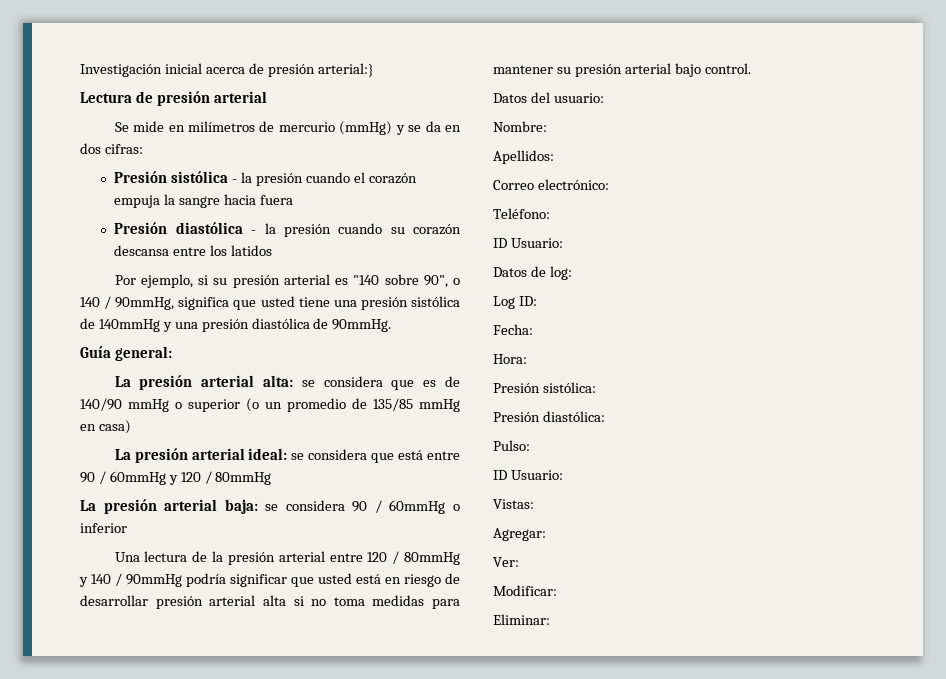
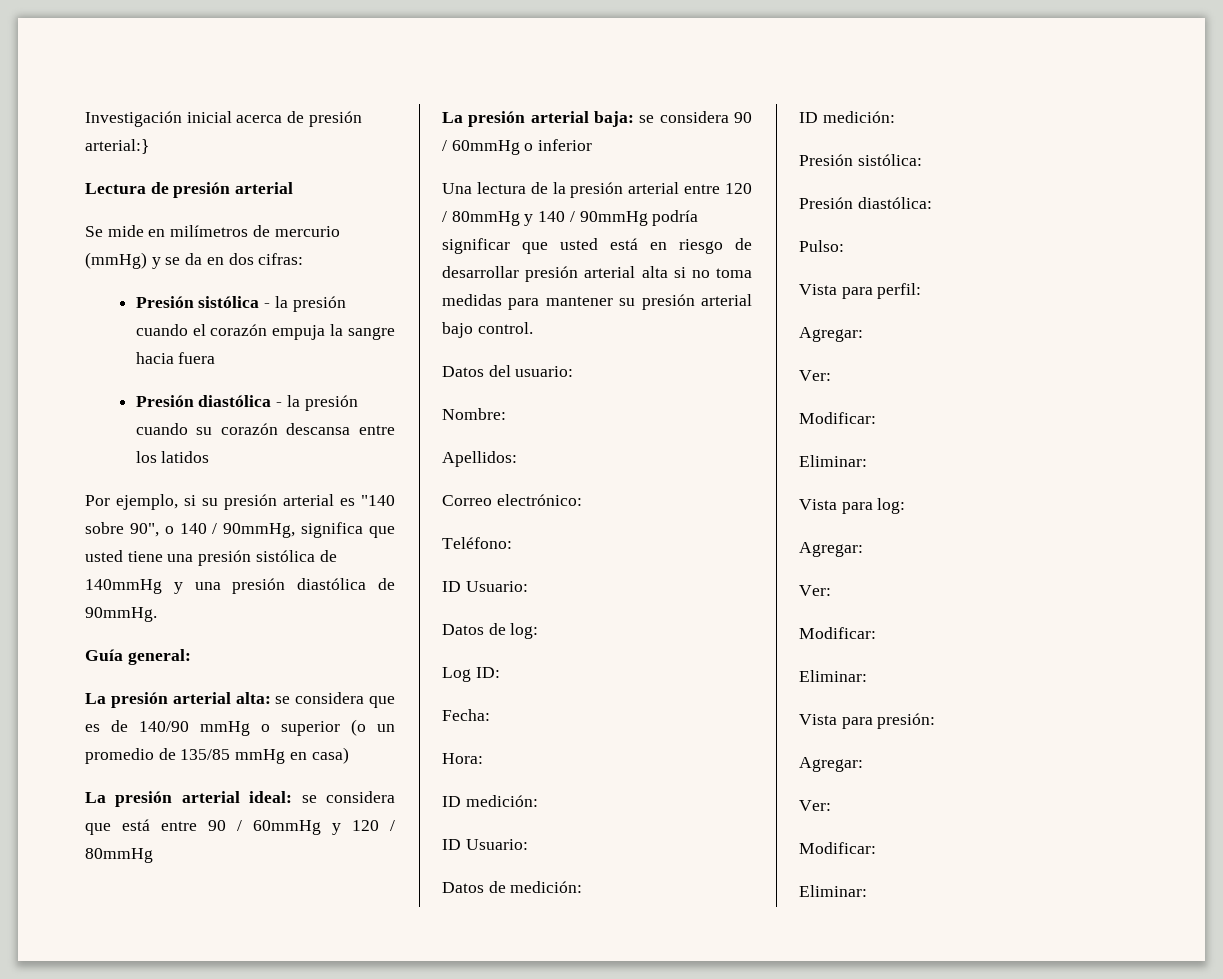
  Hora:
+ ID medición:
+ ID Usuario:
+ Datos de medición:
+ ID medición:
  Pulso:
- ID Usuario:
- Vistas:
+ Vista para perfil:
+ Agregar:
+ Ver:
+ Modificar:
+ Eliminar:
+ Vista para log:
+ Agregar:
+ Ver:
+ Modificar:
+ Eliminar:
+ Vista para presión:

